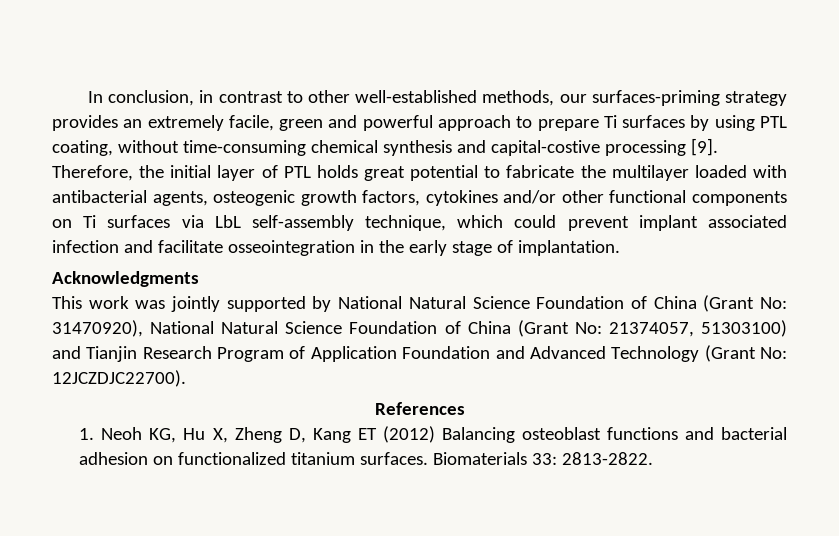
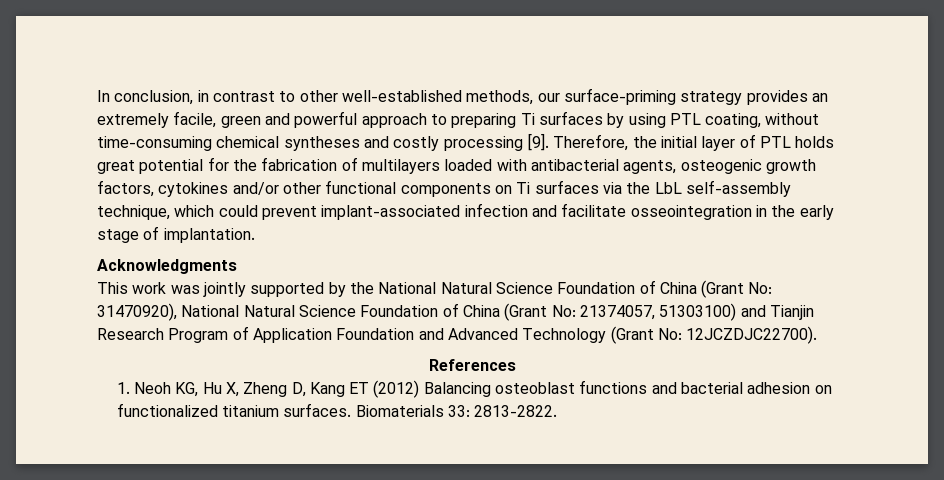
- In conclusion, in contrast to other well-established methods, our surfaces-priming strategy provides an extremely facile, green and powerful approach to prepare Ti surfaces by using PTL coating, without time-consuming chemical synthesis and capital-costive processing [9].
+ In conclusion, in contrast to other well-established methods, our surface-priming strategy provides an extremely facile, green and powerful approach to preparing Ti surfaces by using PTL coating, without time-consuming chemical syntheses and costly processing [9].
- Therefore, the initial layer of PTL holds great potential to fabricate the multilayer loaded with antibacterial agents, osteogenic growth factors, cytokines and/or other functional components on Ti surfaces via LbL self-assembly technique, which could prevent implant associated infection and facilitate osseointegration in the early stage of implantation.
+ Therefore, the initial layer of PTL holds great potential for the fabrication of multilayers loaded with antibacterial agents, osteogenic growth factors, cytokines and/or other functional components on Ti surfaces via the LbL self-assembly technique, which could prevent implant-associated infection and facilitate osseointegration in the early stage of implantation.
- This work was jointly supported by National Natural Science Foundation of China (Grant No: 31470920), National Natural Science Foundation of China (Grant No: 21374057, 51303100) and Tianjin Research Program of Application Foundation and Advanced Technology (Grant No: 12JCZDJC22700).
+ This work was jointly supported by the National Natural Science Foundation of China (Grant No: 31470920), National Natural Science Foundation of China (Grant No: 21374057, 51303100) and Tianjin Research Program of Application Foundation and Advanced Technology (Grant No: 12JCZDJC22700).

